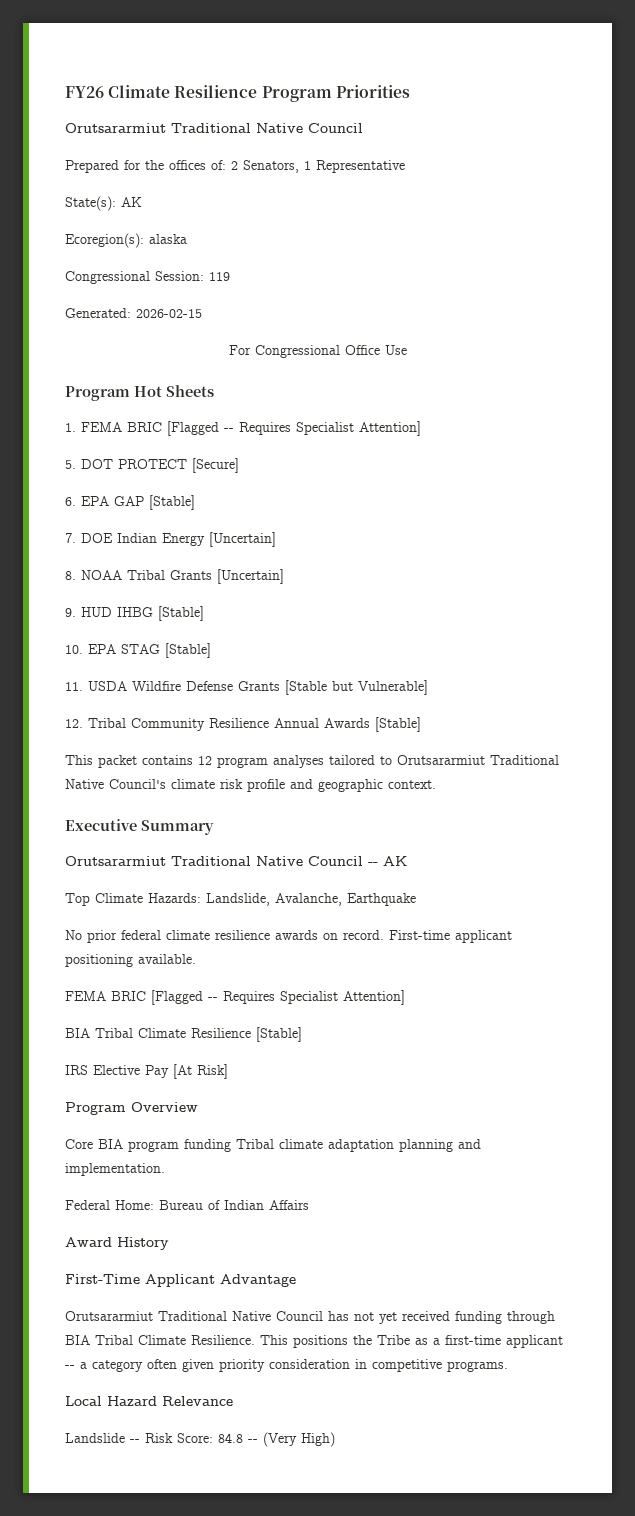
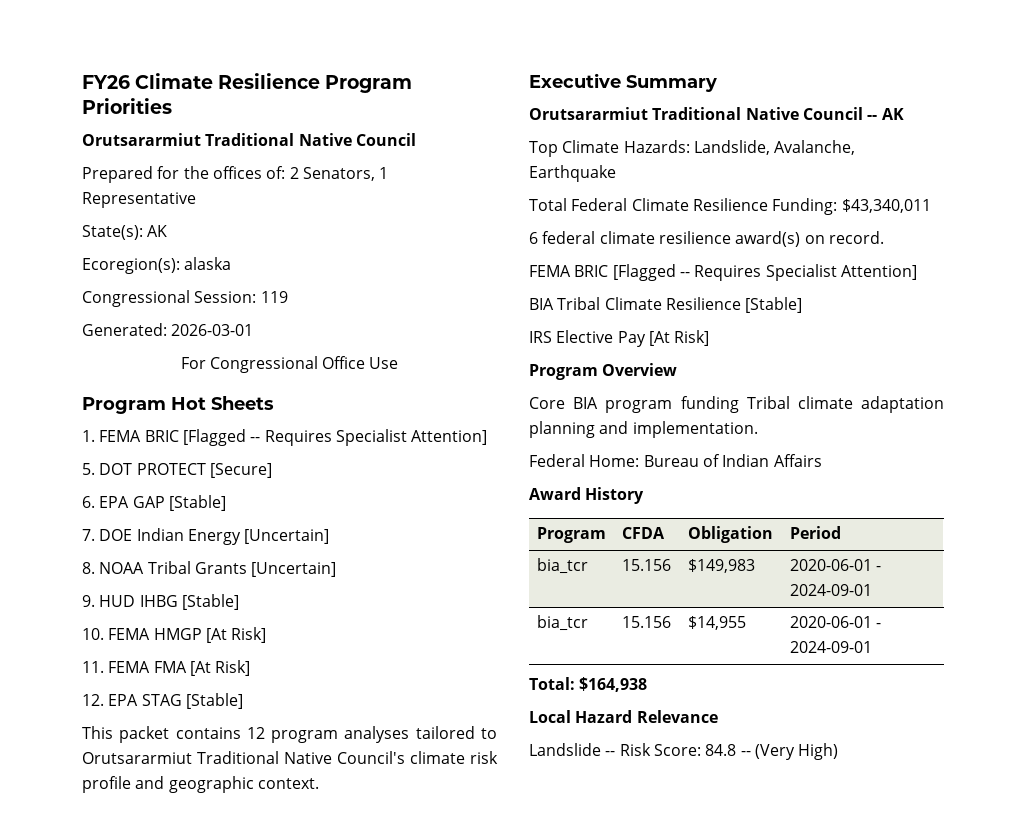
- Generated: 2026-02-15
+ Generated: 2026-03-01
- 10. EPA STAG [Stable]
- 11. USDA Wildfire Defense Grants [Stable but Vulnerable]
- 12. Tribal Community Resilience Annual Awards [Stable]
+ 10. FEMA HMGP [At Risk]
+ 11. FEMA FMA [At Risk]
+ 12. EPA STAG [Stable]
- No prior federal climate resilience awards on record. First-time applicant positioning available.
+ Total Federal Climate Resilience Funding: $43,340,011
+ 6 federal climate resilience award(s) on record.
- First-Time Applicant Advantage
- Orutsararmiut Traditional Native Council has not yet received funding through BIA Tribal Climate Resilience. This positions the Tribe as a first-time applicant -- a category often given priority consideration in competitive programs.
+ Program | CFDA | Obligation | Period
+ bia_tcr | 15.156 | $149,983 | 2020-06-01 - 2024-09-01
+ bia_tcr | 15.156 | $14,955 | 2020-06-01 - 2024-09-01
+ Total: $164,938

